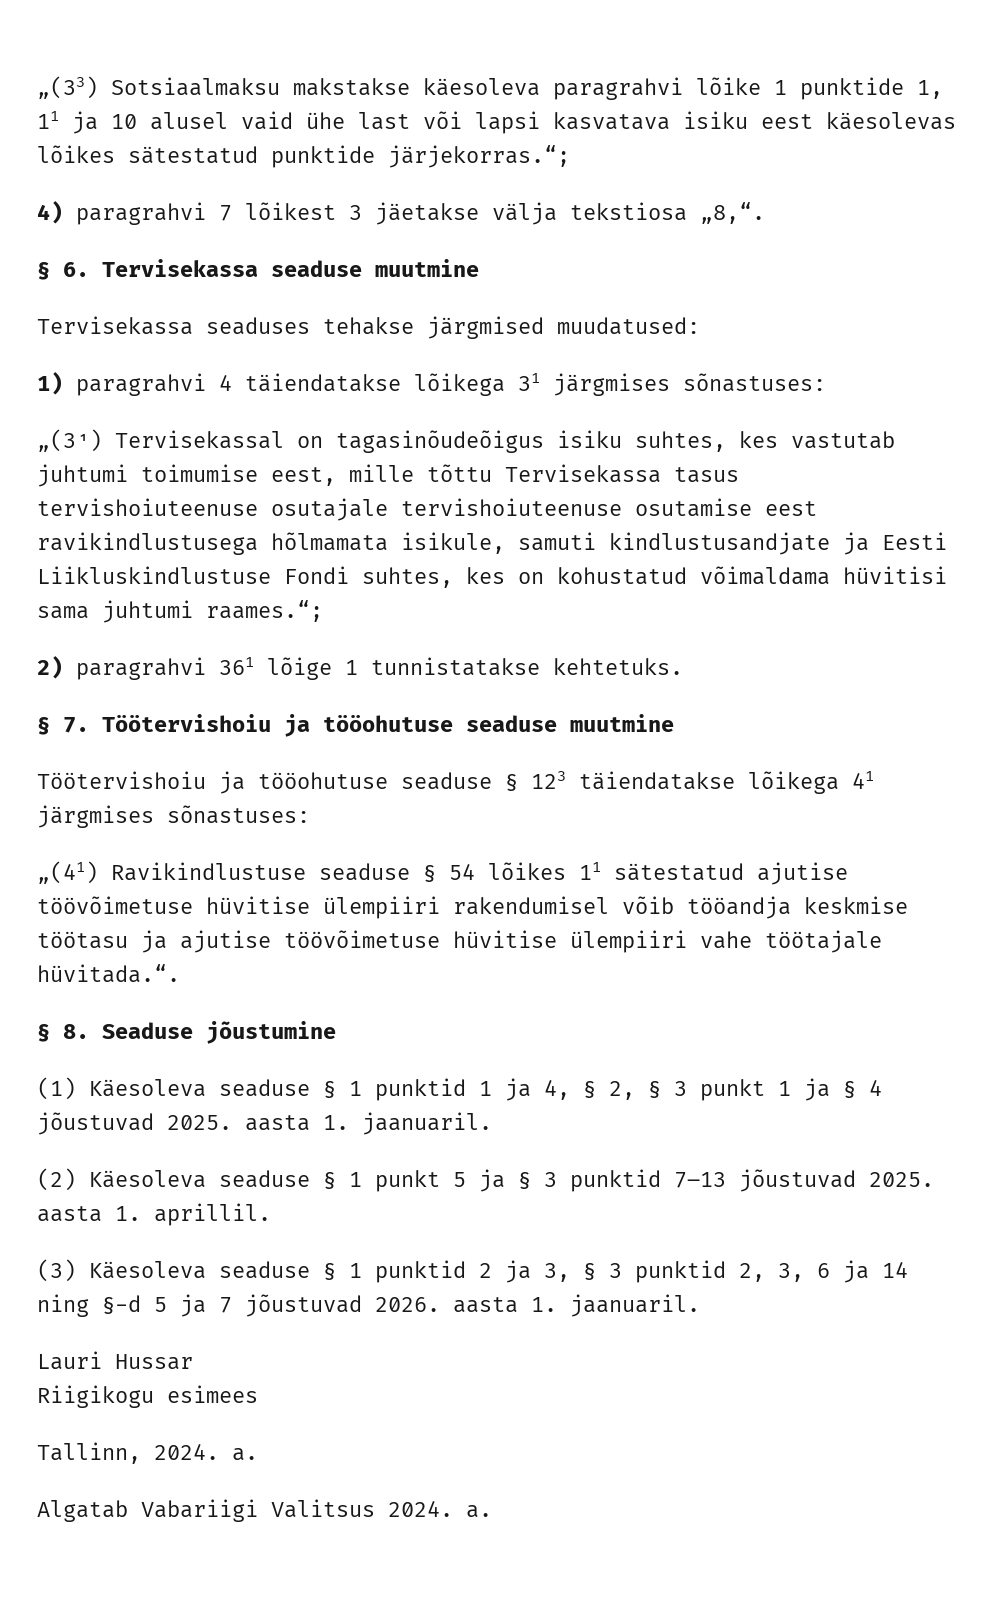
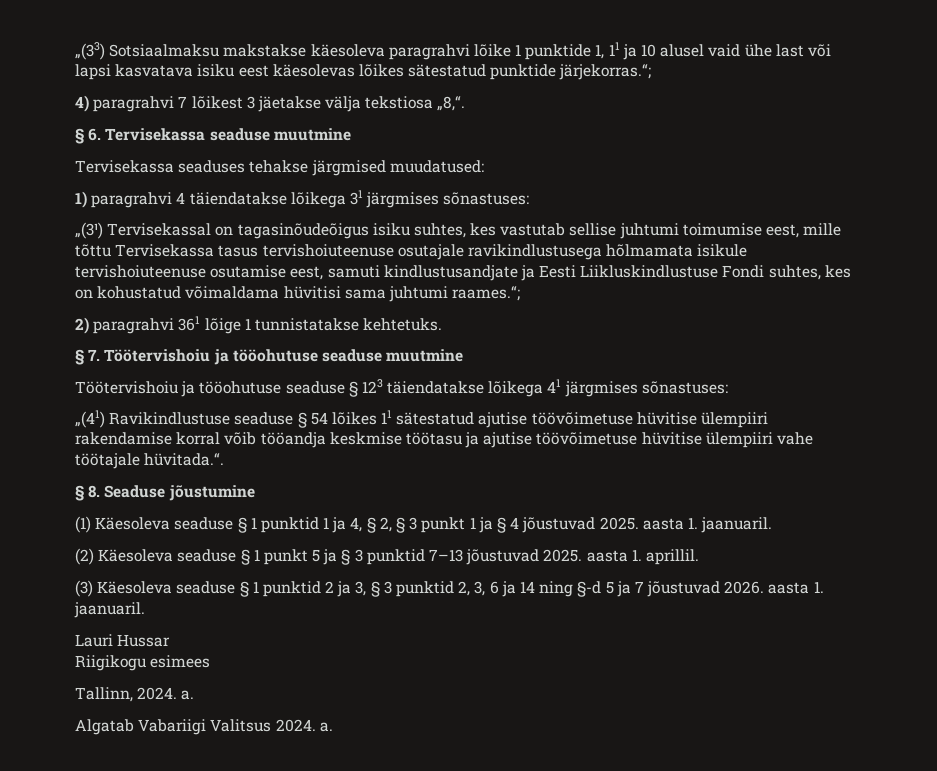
- „(3¹) Tervisekassal on tagasinõudeõigus isiku suhtes, kes vastutab juhtumi toimumise eest, mille tõttu Tervisekassa tasus tervishoiuteenuse osutajale tervishoiuteenuse osutamise eest ravikindlustusega hõlmamata isikule, samuti kindlustusandjate ja Eesti Liikluskindlustuse Fondi suhtes, kes on kohustatud võimaldama hüvitisi sama juhtumi raames.“;
+ „(3¹) Tervisekassal on tagasinõudeõigus isiku suhtes, kes vastutab sellise juhtumi toimumise eest, mille tõttu Tervisekassa tasus tervishoiuteenuse osutajale ravikindlustusega hõlmamata isikule tervishoiuteenuse osutamise eest, samuti kindlustusandjate ja Eesti Liikluskindlustuse Fondi suhtes, kes on kohustatud võimaldama hüvitisi sama juhtumi raames.“;
- „(41) Ravikindlustuse seaduse § 54 lõikes 11 sätestatud ajutise töövõimetuse hüvitise ülempiiri rakendumisel võib tööandja keskmise töötasu ja ajutise töövõimetuse hüvitise ülempiiri vahe töötajale hüvitada.“.
+ „(41) Ravikindlustuse seaduse § 54 lõikes 11 sätestatud ajutise töövõimetuse hüvitise ülempiiri rakendamise korral võib tööandja keskmise töötasu ja ajutise töövõimetuse hüvitise ülempiiri vahe töötajale hüvitada.“.

